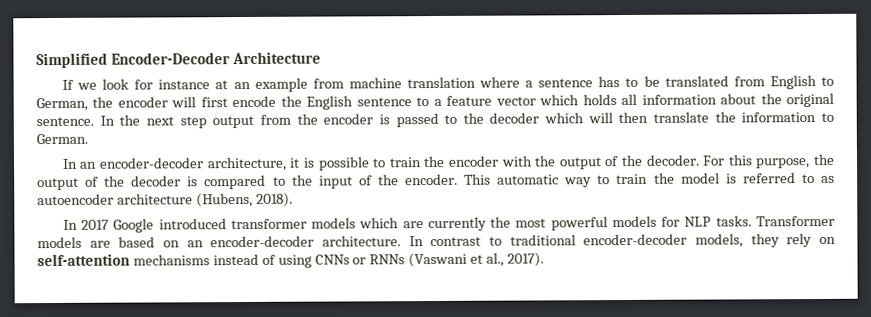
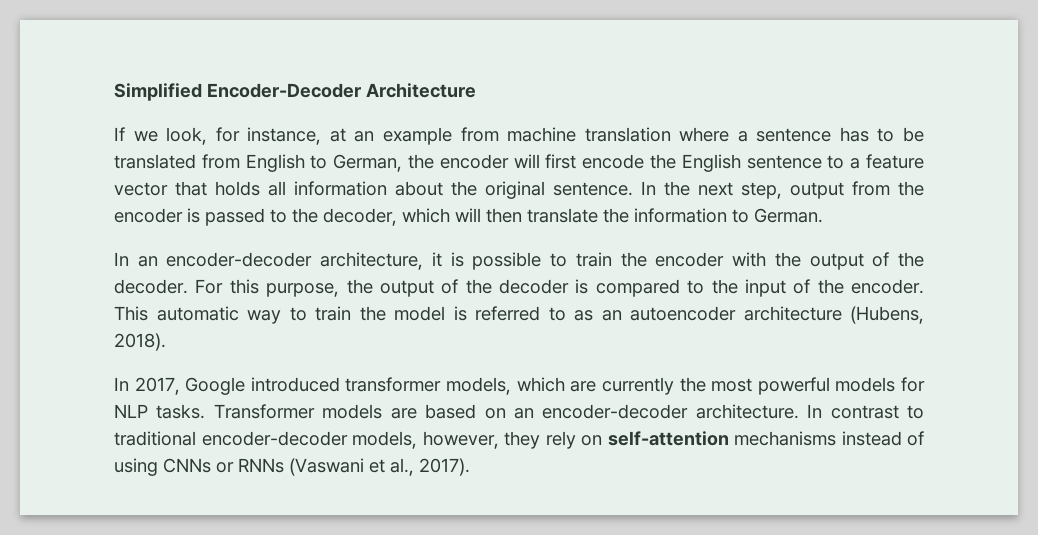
- If we look for instance at an example from machine translation where a sentence has to be translated from English to German, the encoder will first encode the English sentence to a feature vector which holds all information about the original sentence.
+ If we look, for instance, at an example from machine translation where a sentence has to be translated from English to German, the encoder will first encode the English sentence to a feature vector that holds all information about the original sentence.
- In the next step output from the encoder is passed to the decoder which will then translate the information to German.
+ In the next step, output from the encoder is passed to the decoder, which will then translate the information to German.
- This automatic way to train the model is referred to as autoencoder architecture (Hubens, 2018).
+ This automatic way to train the model is referred to as an autoencoder architecture (Hubens, 2018).
- In 2017 Google introduced transformer models which are currently the most powerful models for NLP tasks.
+ In 2017, Google introduced transformer models, which are currently the most powerful models for NLP tasks.
- In contrast to traditional encoder-decoder models, they rely on self-attention mechanisms instead of using CNNs or RNNs (Vaswani et al., 2017).
+ In contrast to traditional encoder-decoder models, however, they rely on self-attention mechanisms instead of using CNNs or RNNs (Vaswani et al., 2017).

